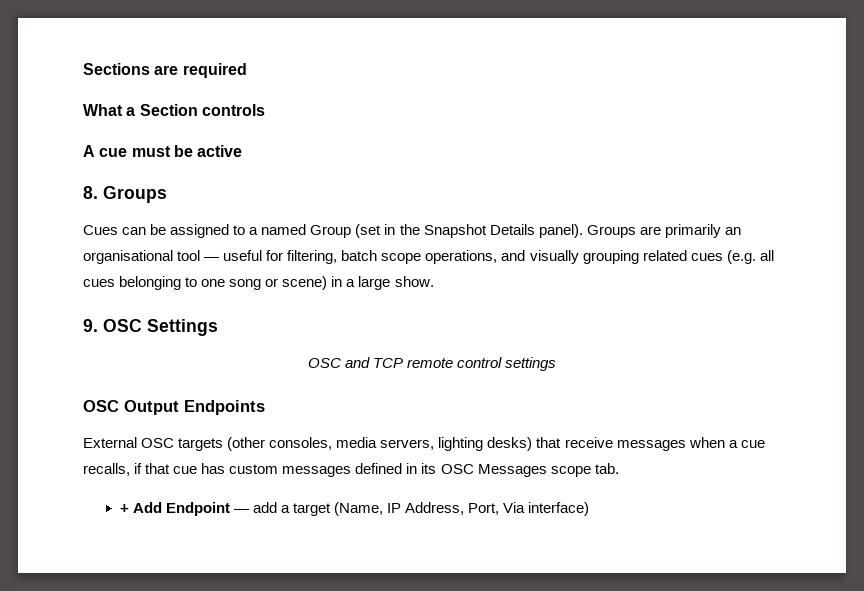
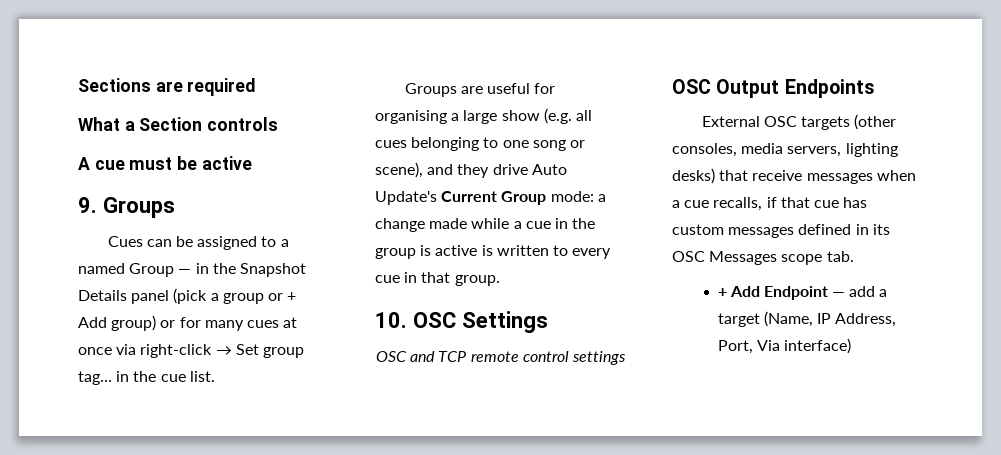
- 8. Groups
+ 9. Groups
- Cues can be assigned to a named Group (set in the Snapshot Details panel). Groups are primarily an organisational tool — useful for filtering, batch scope operations, and visually grouping related cues (e.g. all cues belonging to one song or scene) in a large show.
- 9. OSC Settings
+ Cues can be assigned to a named Group — in the Snapshot Details panel (pick a group or + Add group) or for many cues at once via right-click → Set group tag… in the cue list.
+ Groups are useful for organising a large show (e.g. all cues belonging to one song or scene), and they drive Auto Update's Current Group mode: a change made while a cue in the group is active is written to every cue in that group.
+ 10. OSC Settings

